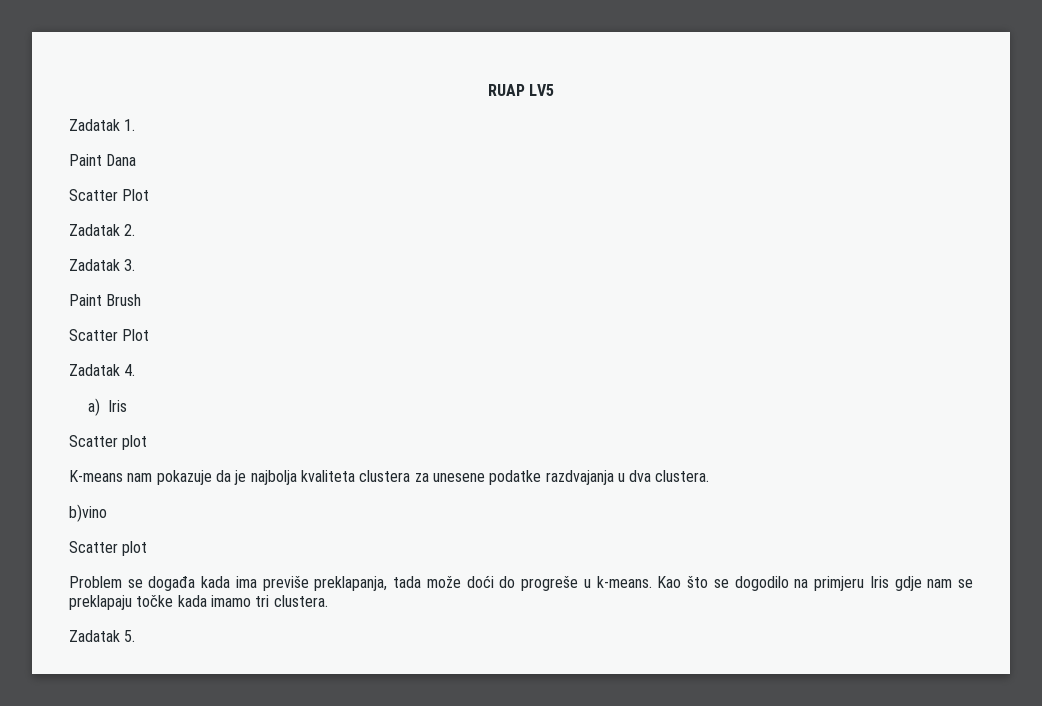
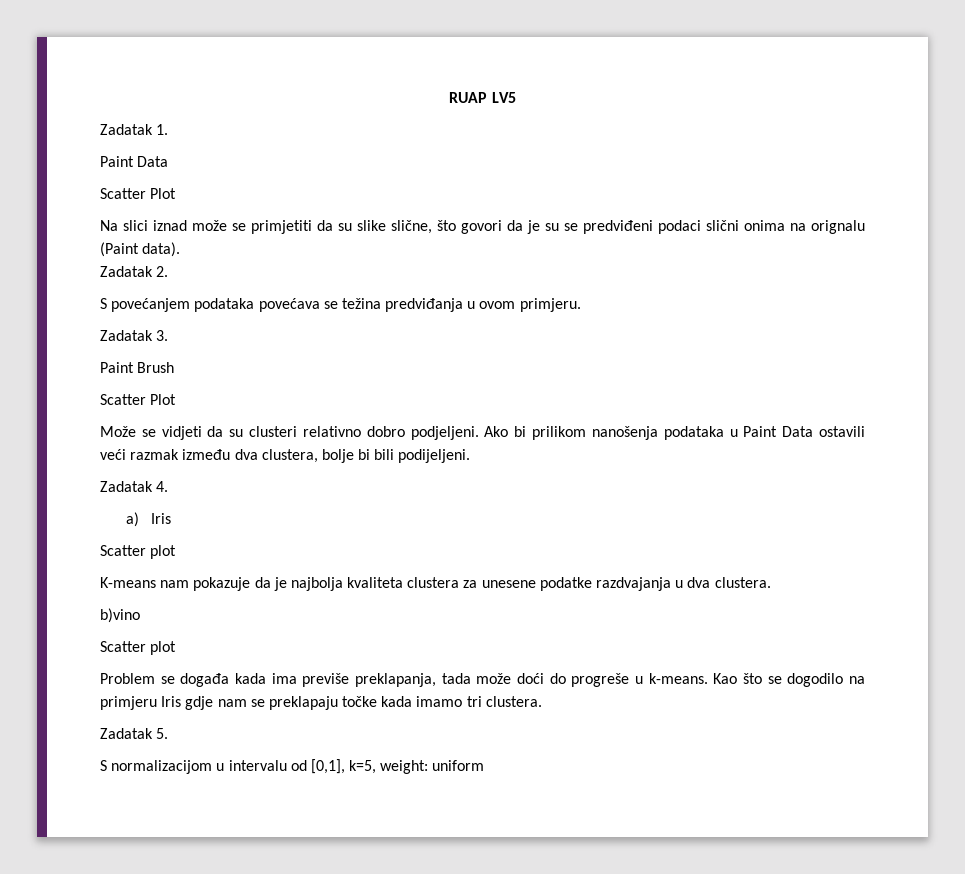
  Zadatak 1.
- Paint Dana
+ Paint Data
  Scatter Plot
+ Na slici iznad može se primjetiti da su slike slične, što govori da je su se predviđeni podaci slični onima na orignalu (Paint data).
  Zadatak 2.
+ S povećanjem podataka povećava se težina predviđanja u ovom primjeru.
+ Može se vidjeti da su clusteri relativno dobro podjeljeni. Ako bi prilikom nanošenja podataka u Paint Data ostavili veći razmak između dva clustera, bolje bi bili podijeljeni.
+ S normalizacijom u intervalu od [0,1], k=5, weight: uniform

